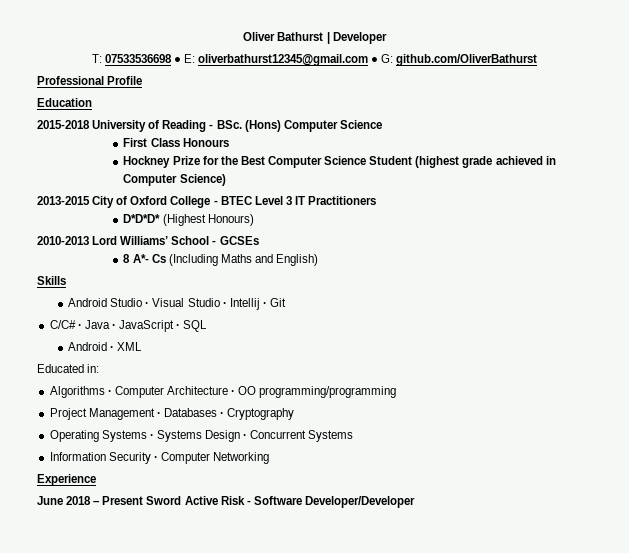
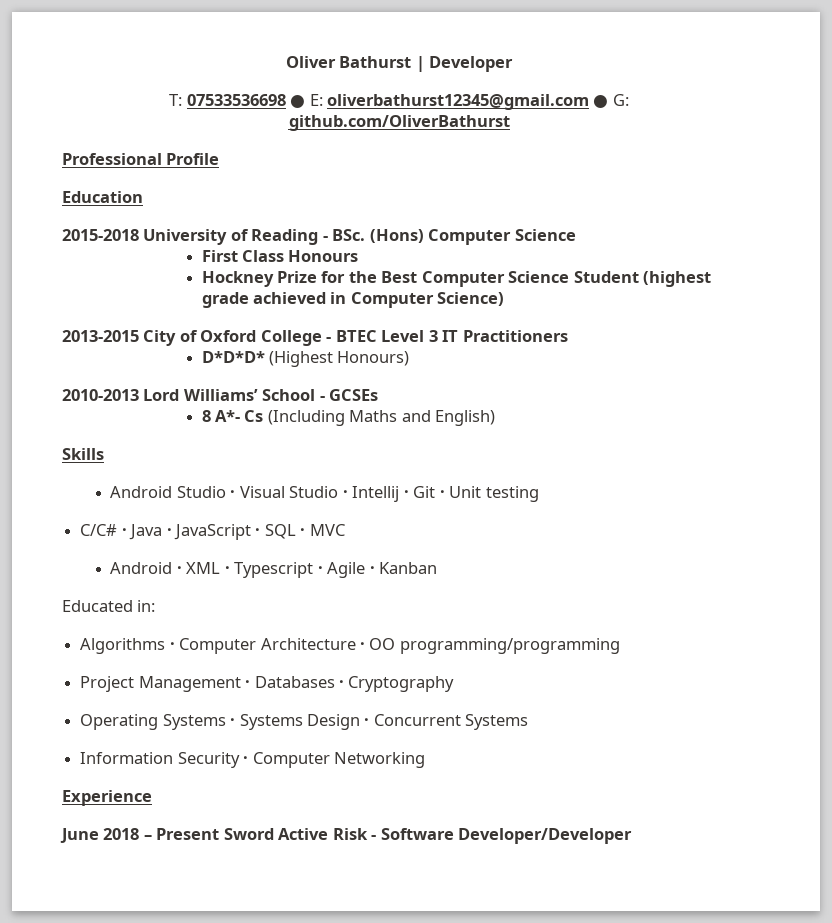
- Android Studio · Visual Studio · Intellij · Git
+ Android Studio · Visual Studio · Intellij · Git · Unit testing
- C/C# · Java · JavaScript · SQL
+ C/C# · Java · JavaScript · SQL · MVC
- Android · XML
+ Android · XML · Typescript · Agile · Kanban

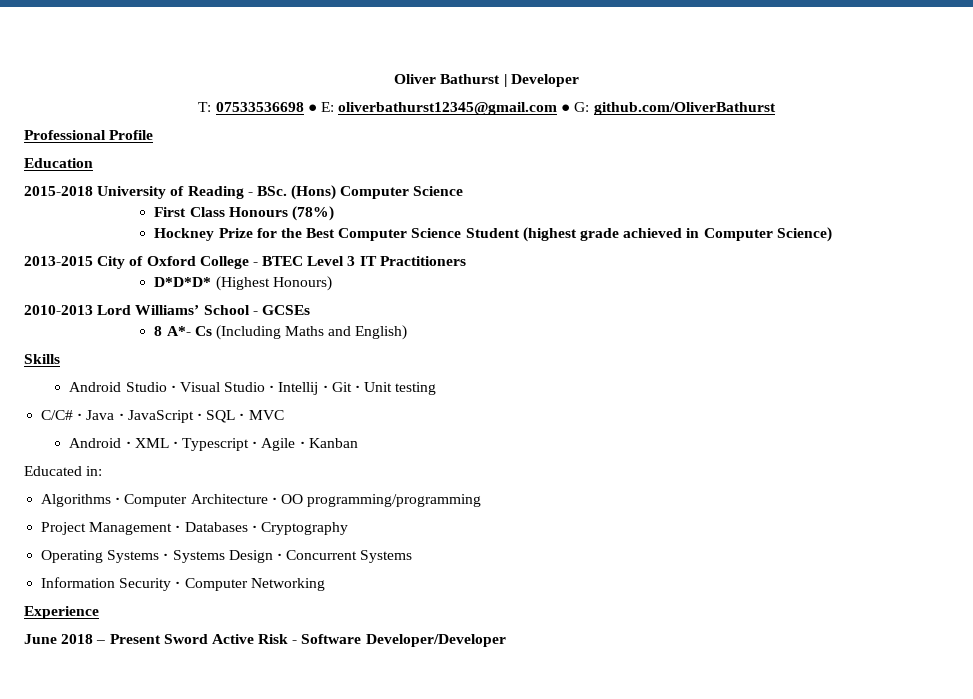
- First Class Honours
+ First Class Honours (78%)

